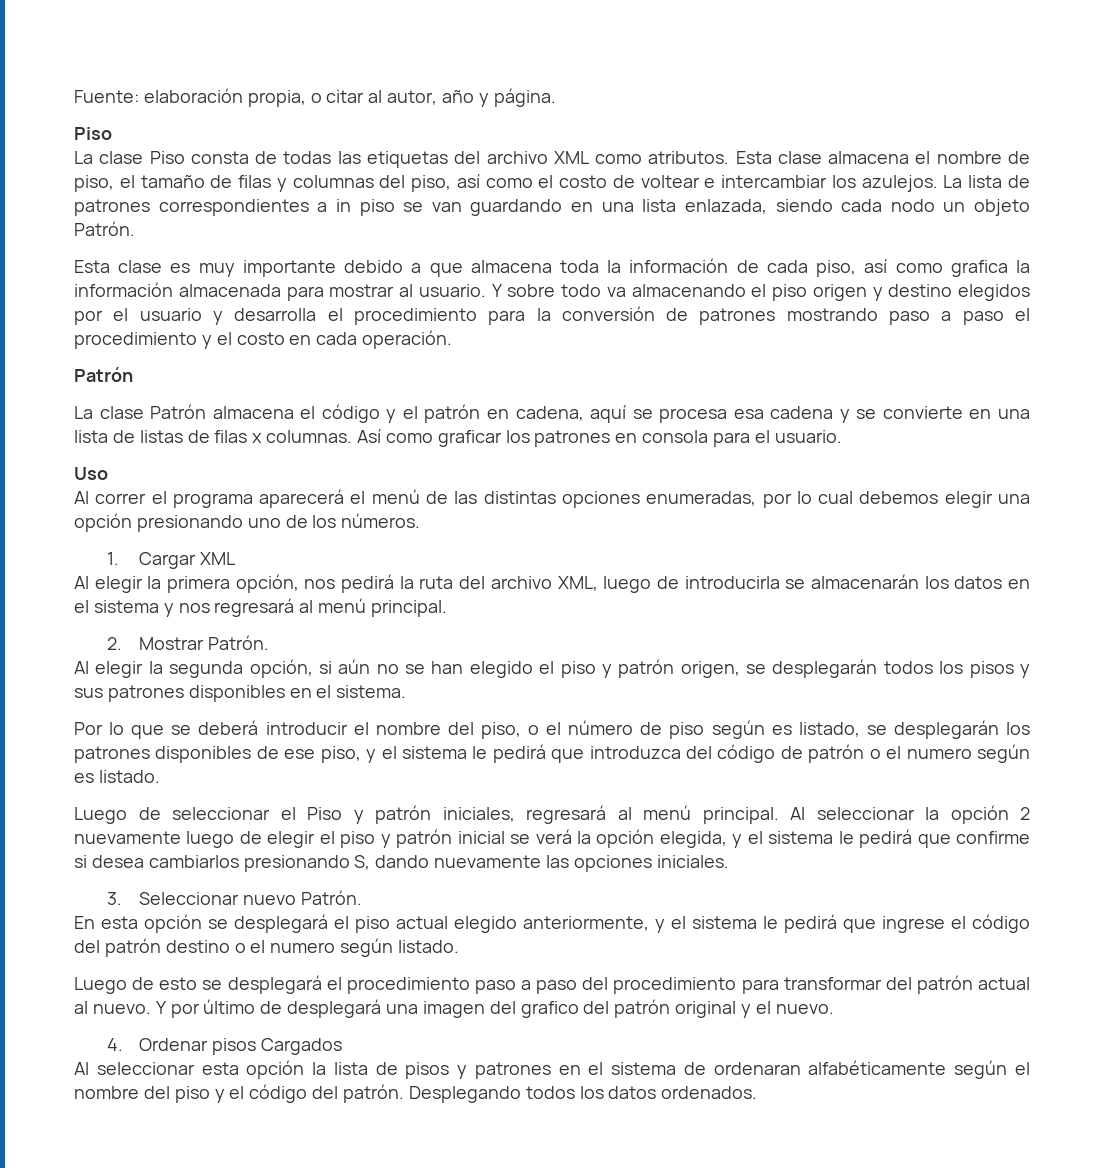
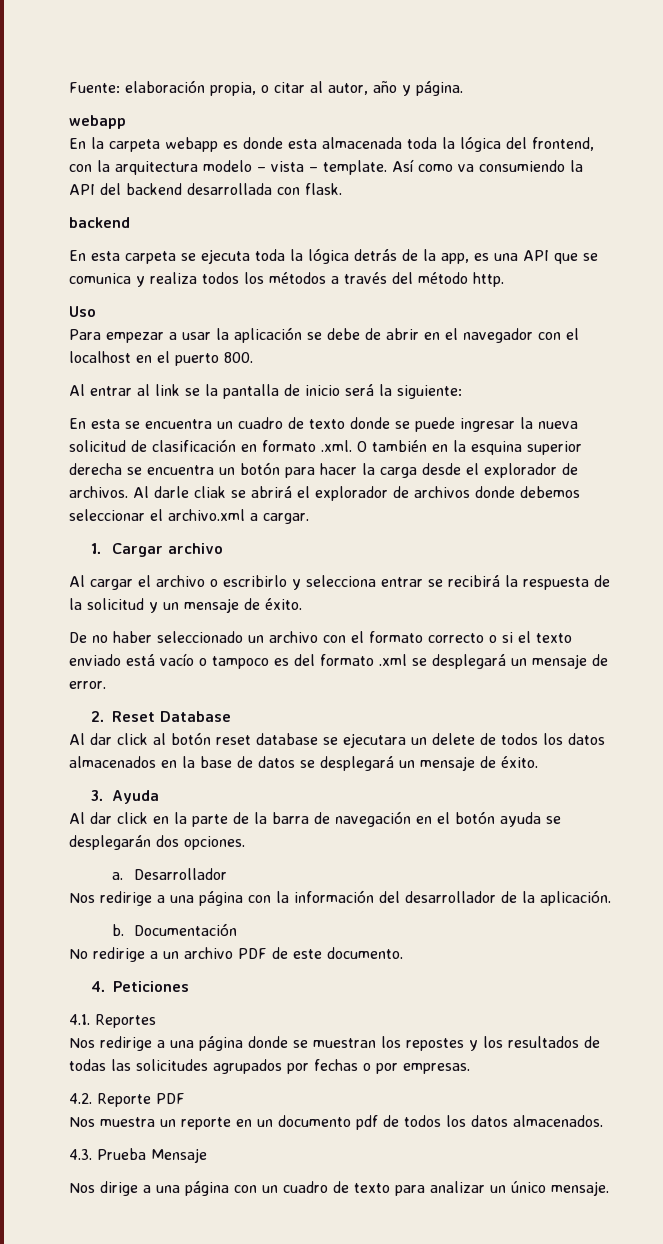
  Fuente: elaboración propia, o citar al autor, año y página.
- Piso
- La clase Piso consta de todas las etiquetas del archivo XML como atributos. Esta clase almacena el nombre de piso, el tamaño de filas y columnas del piso, así como el costo de voltear e intercambiar los azulejos. La lista de patrones correspondientes a in piso se van guardando en una lista enlazada, siendo cada nodo un objeto Patrón.
- Esta clase es muy importante debido a que almacena toda la información de cada piso, así como grafica la información almacenada para mostrar al usuario. Y sobre todo va almacenando el piso origen y destino elegidos por el usuario y desarrolla el procedimiento para la conversión de patrones mostrando paso a paso el procedimiento y el costo en cada operación.
- Patrón
- La clase Patrón almacena el código y el patrón en cadena, aquí se procesa esa cadena y se convierte en una lista de listas de filas x columnas. Así como graficar los patrones en consola para el usuario.
+ webapp
+ En la carpeta webapp es donde esta almacenada toda la lógica del frontend, con la arquitectura modelo – vista – template. Así como va consumiendo la API del backend desarrollada con flask.
+ backend
+ En esta carpeta se ejecuta toda la lógica detrás de la app, es una API que se comunica y realiza todos los métodos a través del método http.
  Uso
- Al correr el programa aparecerá el menú de las distintas opciones enumeradas, por lo cual debemos elegir una opción presionando uno de los números.
- 1. Cargar XML
- Al elegir la primera opción, nos pedirá la ruta del archivo XML, luego de introducirla se almacenarán los datos en el sistema y nos regresará al menú principal.
- 2. Mostrar Patrón.
- Al elegir la segunda opción, si aún no se han elegido el piso y patrón origen, se desplegarán todos los pisos y sus patrones disponibles en el sistema.
- Por lo que se deberá introducir el nombre del piso, o el número de piso según es listado, se desplegarán los patrones disponibles de ese piso, y el sistema le pedirá que introduzca del código de patrón o el numero según es listado.
- Luego de seleccionar el Piso y patrón iniciales, regresará al menú principal. Al seleccionar la opción 2 nuevamente luego de elegir el piso y patrón inicial se verá la opción elegida, y el sistema le pedirá que confirme si desea cambiarlos presionando S, dando nuevamente las opciones iniciales.
- 3. Seleccionar nuevo Patrón.
- En esta opción se desplegará el piso actual elegido anteriormente, y el sistema le pedirá que ingrese el código del patrón destino o el numero según listado.
- Luego de esto se desplegará el procedimiento paso a paso del procedimiento para transformar del patrón actual al nuevo. Y por último de desplegará una imagen del grafico del patrón original y el nuevo.
- 4. Ordenar pisos Cargados
- Al seleccionar esta opción la lista de pisos y patrones en el sistema de ordenaran alfabéticamente según el nombre del piso y el código del patrón. Desplegando todos los datos ordenados.
+ Para empezar a usar la aplicación se debe de abrir en el navegador con el localhost en el puerto 800.
+ Al entrar al link se la pantalla de inicio será la siguiente:
+ En esta se encuentra un cuadro de texto donde se puede ingresar la nueva solicitud de clasificación en formato .xml. O también en la esquina superior derecha se encuentra un botón para hacer la carga desde el explorador de archivos. Al darle cliak se abrirá el explorador de archivos donde debemos seleccionar el archivo.xml a cargar.
+ 1. Cargar archivo
+ Al cargar el archivo o escribirlo y selecciona entrar se recibirá la respuesta de la solicitud y un mensaje de éxito.
+ De no haber seleccionado un archivo con el formato correcto o si el texto enviado está vacío o tampoco es del formato .xml se desplegará un mensaje de error.
+ 2. Reset Database
+ Al dar click al botón reset database se ejecutara un delete de todos los datos almacenados en la base de datos se desplegará un mensaje de éxito.
+ 3. Ayuda
+ Al dar click en la parte de la barra de navegación en el botón ayuda se desplegarán dos opciones.
+ a. Desarrollador
+ Nos redirige a una página con la información del desarrollador de la aplicación.
+ b. Documentación
+ No redirige a un archivo PDF de este documento.
+ 4. Peticiones
+ 4.1. Reportes
+ Nos redirige a una página donde se muestran los repostes y los resultados de todas las solicitudes agrupados por fechas o por empresas.
+ 4.2. Reporte PDF
+ Nos muestra un reporte en un documento pdf de todos los datos almacenados.
+ 4.3. Prueba Mensaje
+ Nos dirige a una página con un cuadro de texto para analizar un único mensaje.

